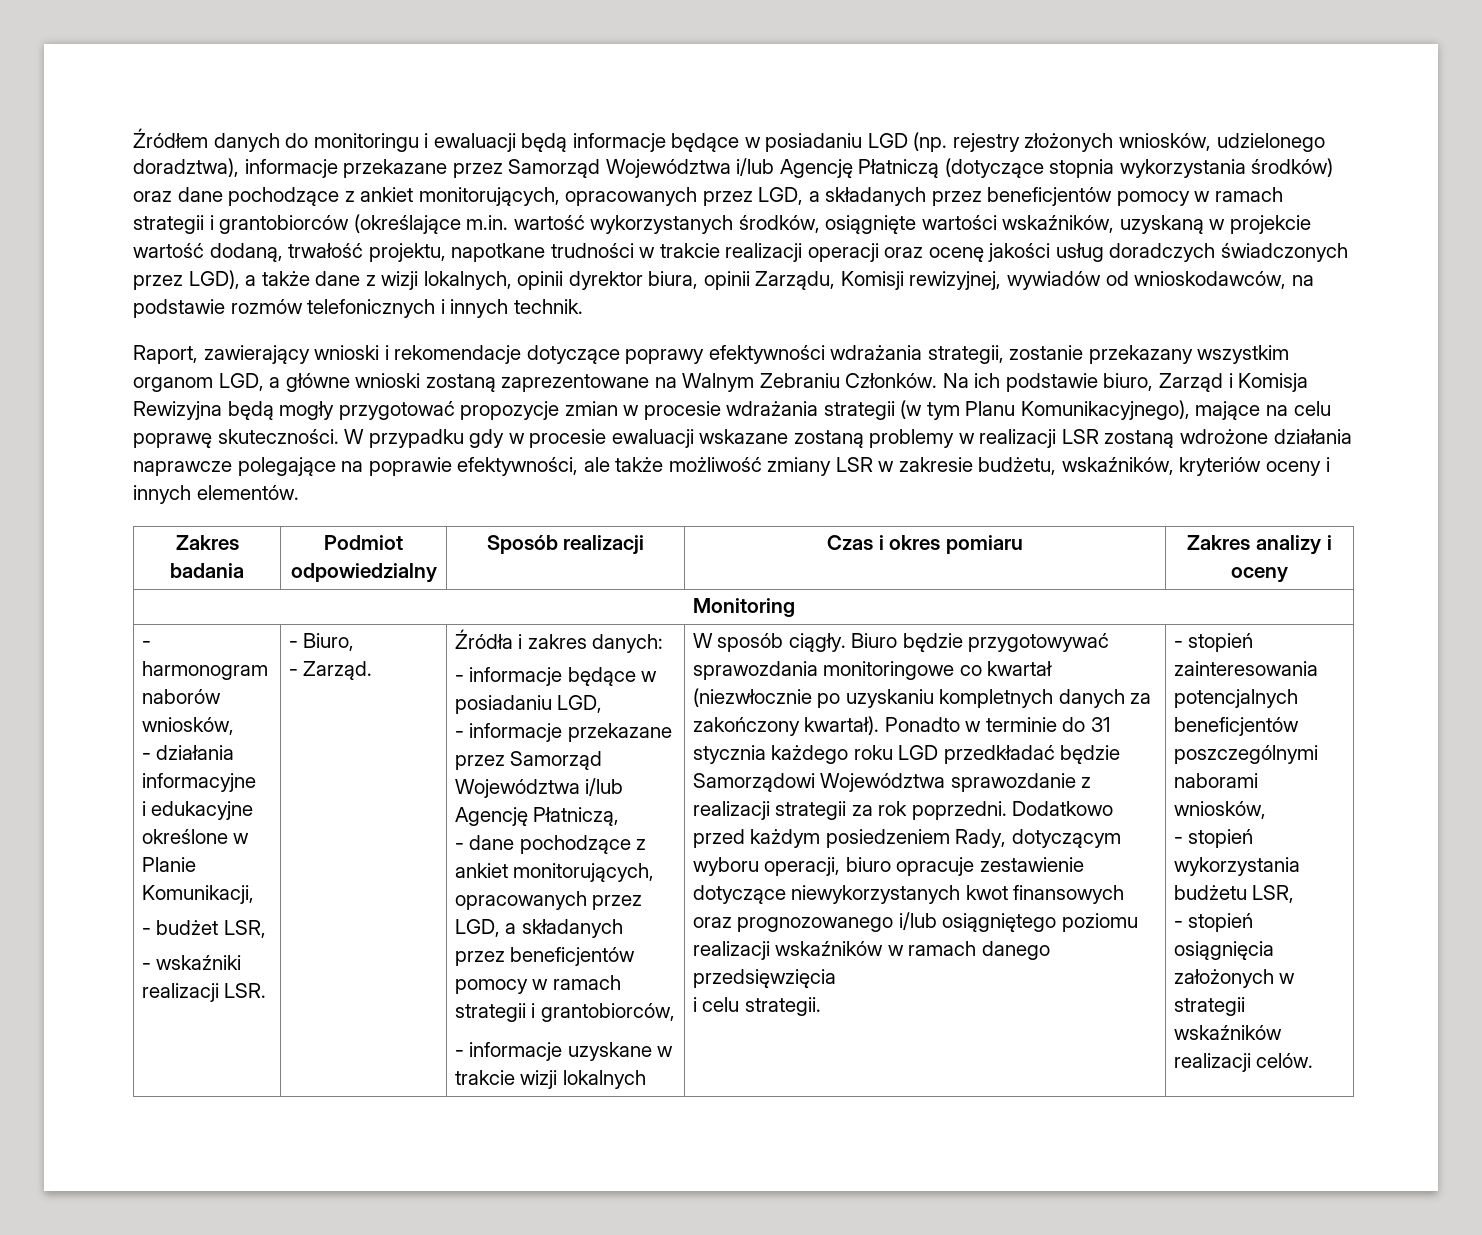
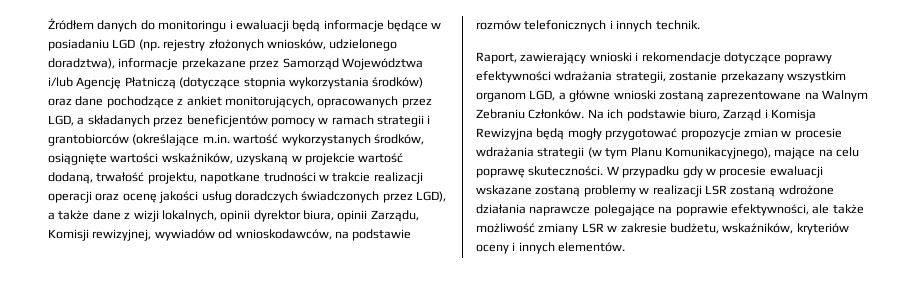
- Zakres badania | Podmiot odpowiedzialny | Sposób realizacji | Czas i okres pomiaru | Zakres analizy i oceny
- Monitoring
- - harmonogram naborów wniosków,
- - działania informacyjne
- i edukacyjne określone w Planie Komunikacji,
- - budżet LSR,
- - wskaźniki realizacji LSR. | - Biuro,
- - Zarząd. | Źródła i zakres danych:
- - informacje będące w posiadaniu LGD,
- - informacje przekazane przez Samorząd Województwa i/lub Agencję Płatniczą,
- - dane pochodzące z ankiet monitorujących, opracowanych przez LGD, a składanych przez beneficjentów pomocy w ramach strategii i grantobiorców,
- - informacje uzyskane w trakcie wizji lokalnych | W sposób ciągły. Biuro będzie przygotowywać sprawozdania monitoringowe co kwartał (niezwłocznie po uzyskaniu kompletnych danych za zakończony kwartał). Ponadto w terminie do 31 stycznia każdego roku LGD przedkładać będzie Samorządowi Województwa sprawozdanie z realizacji strategii za rok poprzedni. Dodatkowo przed każdym posiedzeniem Rady, dotyczącym wyboru operacji, biuro opracuje zestawienie dotyczące niewykorzystanych kwot finansowych oraz prognozowanego i/lub osiągniętego poziomu realizacji wskaźników w ramach danego przedsięwzięcia
- i celu strategii. | - stopień zainteresowania potencjalnych beneficjentów poszczególnymi naborami wniosków,
- - stopień wykorzystania budżetu LSR,
- - stopień osiągnięcia założonych w strategii wskaźników realizacji celów.

